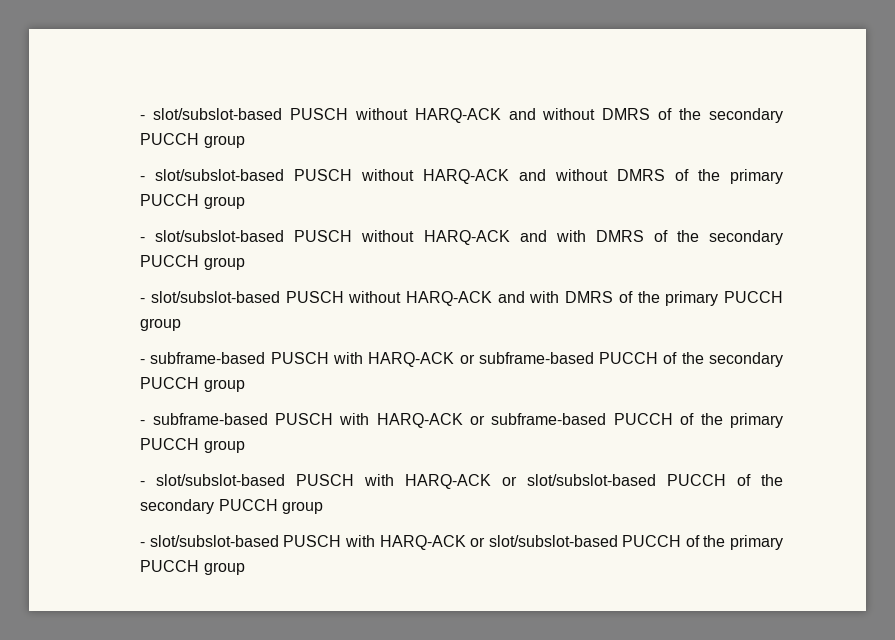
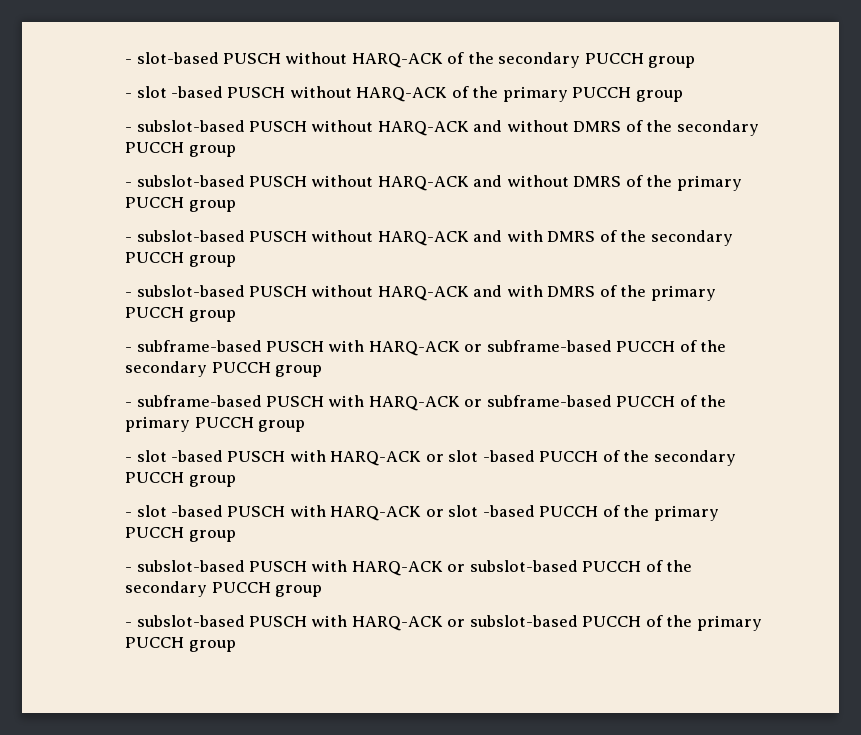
- - slot/subslot-based PUSCH without HARQ-ACK and without DMRS of the secondary PUCCH group
+ - slot-based PUSCH without HARQ-ACK of the secondary PUCCH group
+ - slot -based PUSCH without HARQ-ACK of the primary PUCCH group
+ - subslot-based PUSCH without HARQ-ACK and without DMRS of the secondary PUCCH group
- - slot/subslot-based PUSCH without HARQ-ACK and without DMRS of the primary PUCCH group
+ - subslot-based PUSCH without HARQ-ACK and without DMRS of the primary PUCCH group
- - slot/subslot-based PUSCH without HARQ-ACK and with DMRS of the secondary PUCCH group
+ - subslot-based PUSCH without HARQ-ACK and with DMRS of the secondary PUCCH group
- - slot/subslot-based PUSCH without HARQ-ACK and with DMRS of the primary PUCCH group
+ - subslot-based PUSCH without HARQ-ACK and with DMRS of the primary PUCCH group
- - slot/subslot-based PUSCH with HARQ-ACK or slot/subslot-based PUCCH of the secondary PUCCH group
- - slot/subslot-based PUSCH with HARQ-ACK or slot/subslot-based PUCCH of the primary PUCCH group
+ - slot -based PUSCH with HARQ-ACK or slot -based PUCCH of the secondary PUCCH group
+ - slot -based PUSCH with HARQ-ACK or slot -based PUCCH of the primary PUCCH group
+ - subslot-based PUSCH with HARQ-ACK or subslot-based PUCCH of the secondary PUCCH group
+ - subslot-based PUSCH with HARQ-ACK or subslot-based PUCCH of the primary PUCCH group

